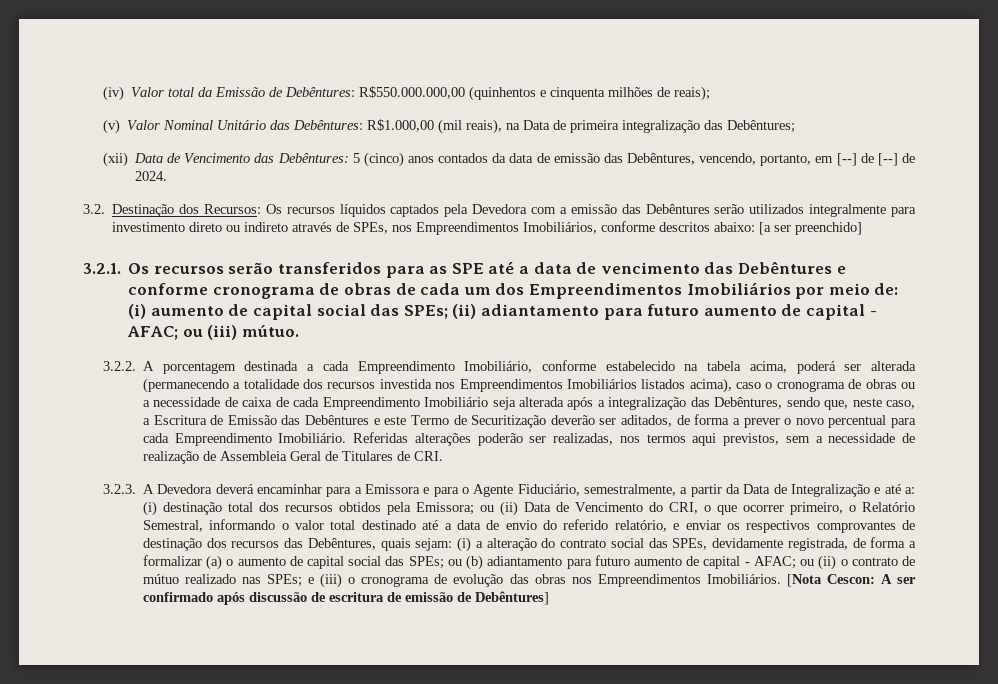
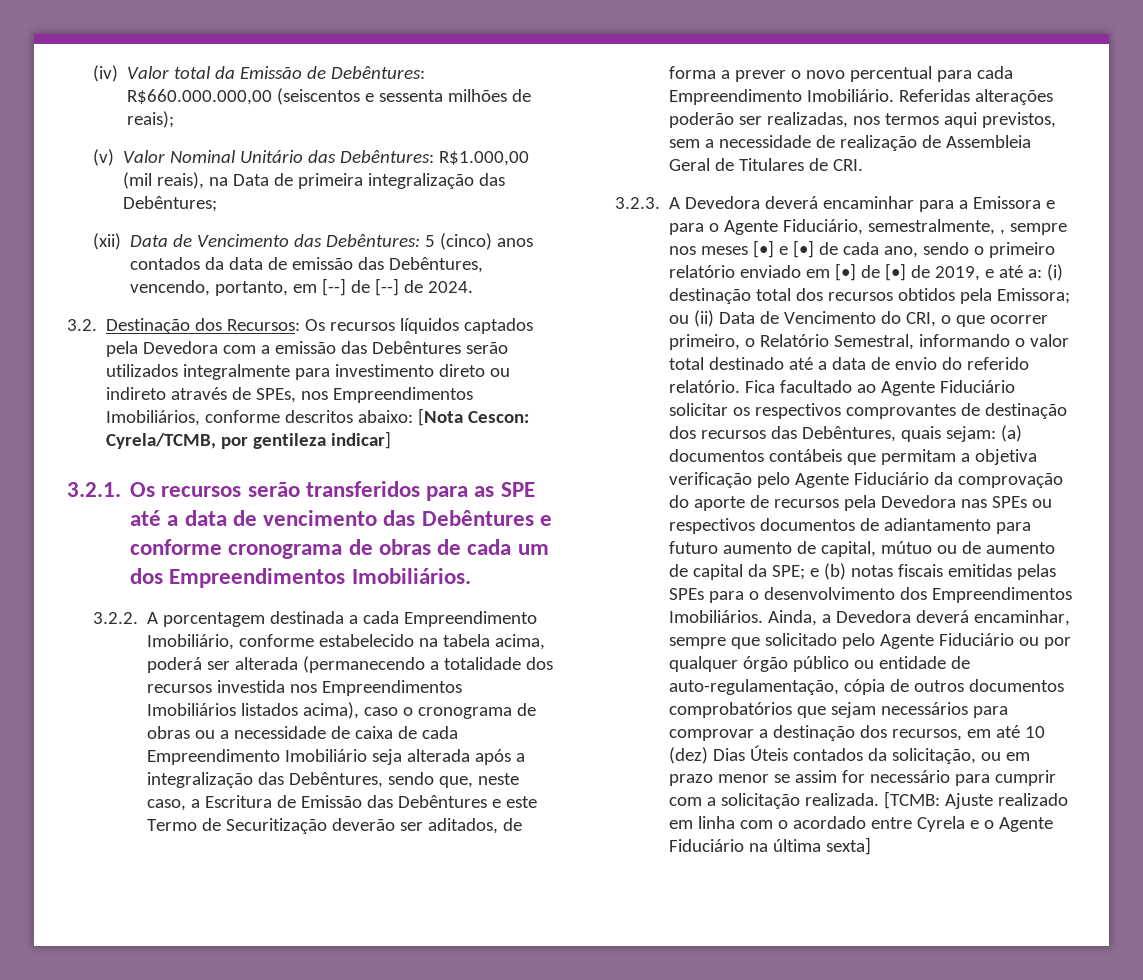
- (iv) Valor total da Emissão de Debêntures: R$550.000.000,00 (quinhentos e cinquenta milhões de reais);
+ (iv) Valor total da Emissão de Debêntures: R$660.000.000,00 (seiscentos e sessenta milhões de reais);
- 3.2. Destinação dos Recursos: Os recursos líquidos captados pela Devedora com a emissão das Debêntures serão utilizados integralmente para investimento direto ou indireto através de SPEs, nos Empreendimentos Imobiliários, conforme descritos abaixo: [a ser preenchido]
+ 3.2. Destinação dos Recursos: Os recursos líquidos captados pela Devedora com a emissão das Debêntures serão utilizados integralmente para investimento direto ou indireto através de SPEs, nos Empreendimentos Imobiliários, conforme descritos abaixo: [Nota Cescon: Cyrela/TCMB, por gentileza indicar]
- 3.2.1. Os recursos serão transferidos para as SPE até a data de vencimento das Debêntures e conforme cronograma de obras de cada um dos Empreendimentos Imobiliários por meio de: (i) aumento de capital social das SPEs; (ii) adiantamento para futuro aumento de capital - AFAC; ou (iii) mútuo.
+ 3.2.1. Os recursos serão transferidos para as SPE até a data de vencimento das Debêntures e conforme cronograma de obras de cada um dos Empreendimentos Imobiliários.
- 3.2.3. A Devedora deverá encaminhar para a Emissora e para o Agente Fiduciário, semestralmente, a partir da Data de Integralização e até a:
+ 3.2.3. A Devedora deverá encaminhar para a Emissora e para o Agente Fiduciário, semestralmente, , sempre nos meses [•] e [•] de cada ano, sendo o primeiro relatório enviado em [•] de [•] de 2019, e até a:
- ou (ii) Data de Vencimento do CRI, o que ocorrer primeiro, o Relatório Semestral, informando o valor total destinado até a data de envio do referido relatório, e enviar os respectivos comprovantes de destinação dos recursos das Debêntures, quais sejam:
+ ou (ii) Data de Vencimento do CRI, o que ocorrer primeiro, o Relatório Semestral, informando o valor total destinado até a data de envio do referido relatório. Fica facultado ao Agente Fiduciário solicitar os respectivos comprovantes de destinação dos recursos das Debêntures, quais sejam:
- (i) a alteração do contrato social das SPEs, devidamente registrada, de forma a formalizar (a) o aumento de capital social das SPEs; ou (b) adiantamento para futuro aumento de capital - AFAC; ou (ii) o contrato de mútuo realizado nas SPEs; e (iii) o cronograma de evolução das obras nos Empreendimentos Imobiliários. [Nota Cescon: A ser confirmado após discussão de escritura de emissão de Debêntures]
+ (a) documentos contábeis que permitam a objetiva verificação pelo Agente Fiduciário da comprovação do aporte de recursos pela Devedora nas SPEs ou respectivos documentos de adiantamento para futuro aumento de capital, mútuo ou de aumento de capital da SPE; e (b) notas fiscais emitidas pelas SPEs para o desenvolvimento dos Empreendimentos Imobiliários. Ainda, a Devedora deverá encaminhar, sempre que solicitado pelo Agente Fiduciário ou por qualquer órgão público ou entidade de auto-regulamentação, cópia de outros documentos comprobatórios que sejam necessários para comprovar a destinação dos recursos, em até 10 (dez) Dias Úteis contados da solicitação, ou em prazo menor se assim for necessário para cumprir com a solicitação realizada. [TCMB: Ajuste realizado em linha com o acordado entre Cyrela e o Agente Fiduciário na última sexta]

